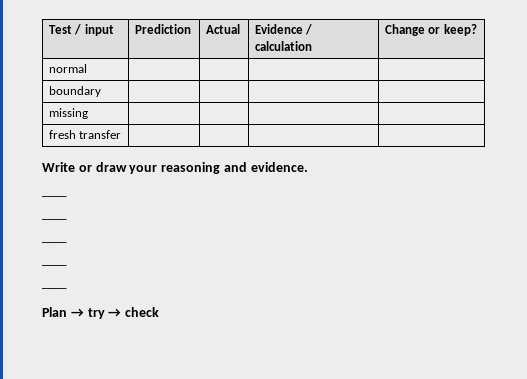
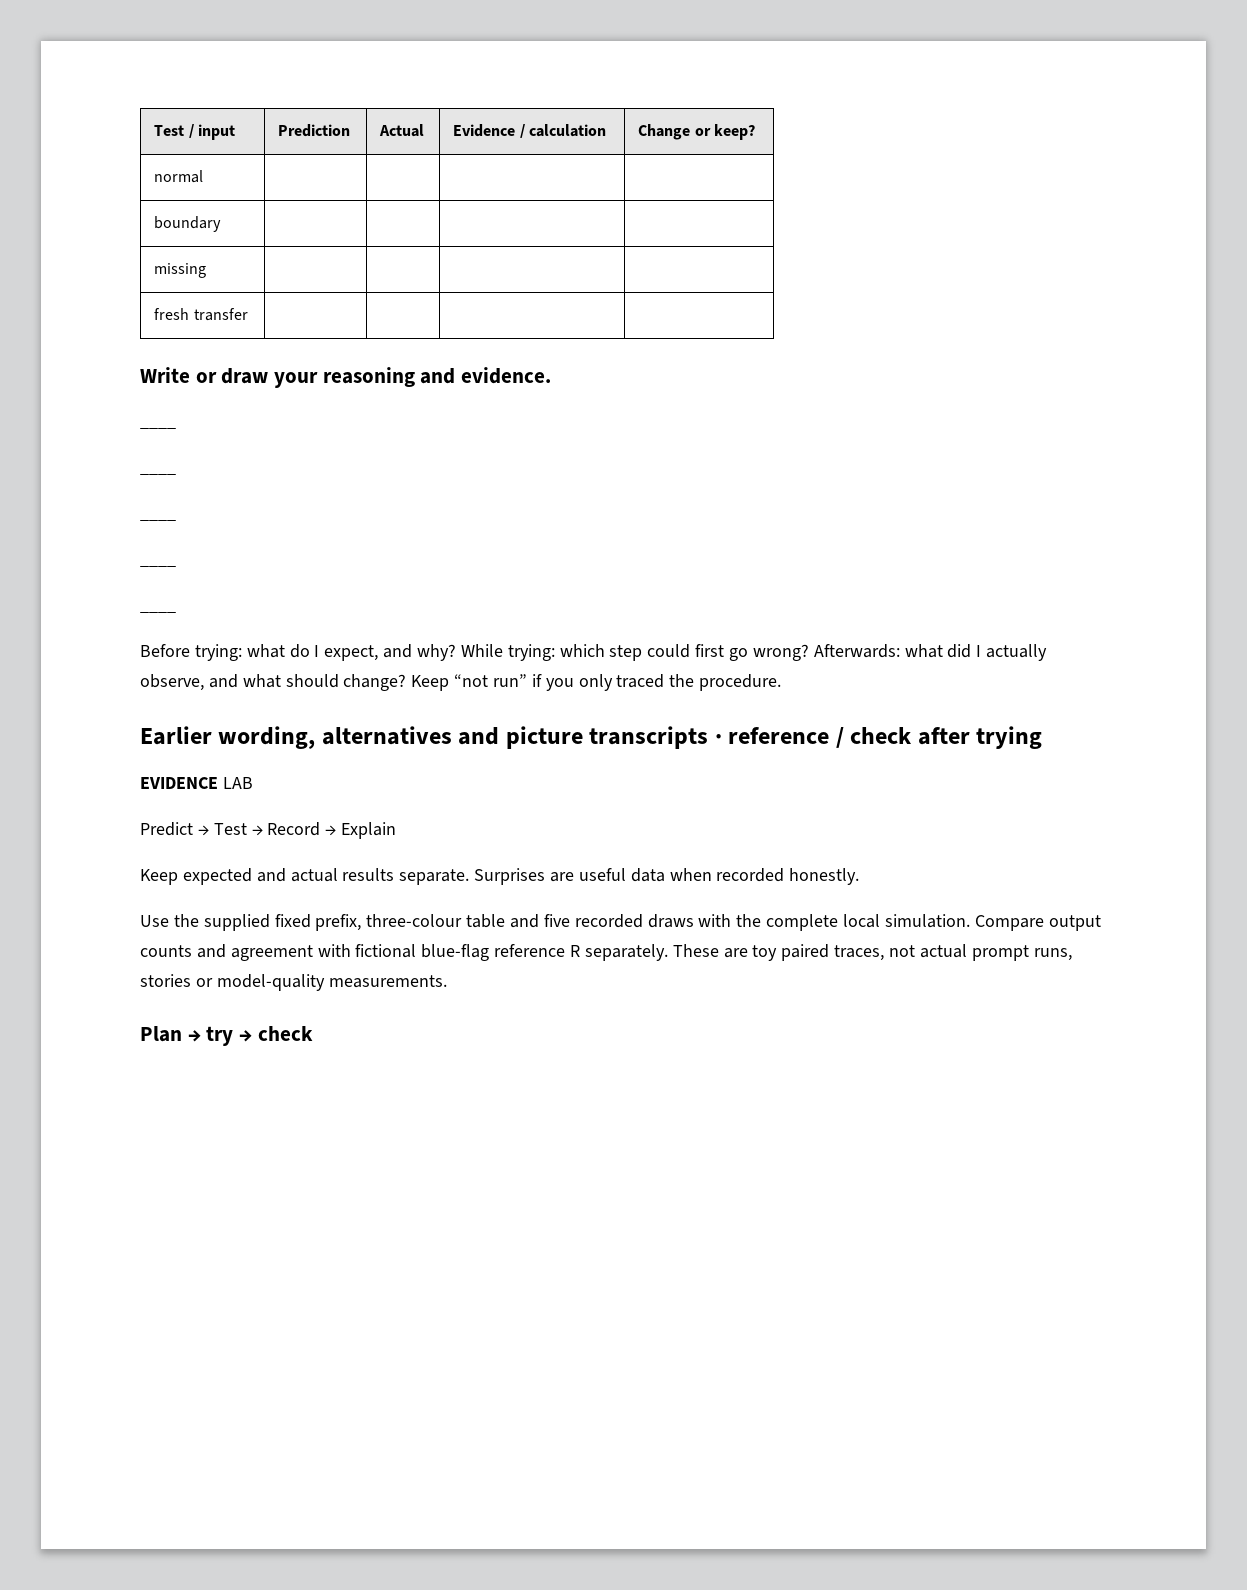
+ Before trying: what do I expect, and why? While trying: which step could first go wrong? Afterwards: what did I actually observe, and what should change? Keep “not run” if you only traced the procedure.
+ Earlier wording, alternatives and picture transcripts · reference / check after trying
+ EVIDENCE LAB
+ Predict → Test → Record → Explain
+ Keep expected and actual results separate. Surprises are useful data when recorded honestly.
+ Use the supplied fixed prefix, three-colour table and five recorded draws with the complete local simulation. Compare output counts and agreement with fictional blue-flag reference R separately. These are toy paired traces, not actual prompt runs, stories or model-quality measurements.

